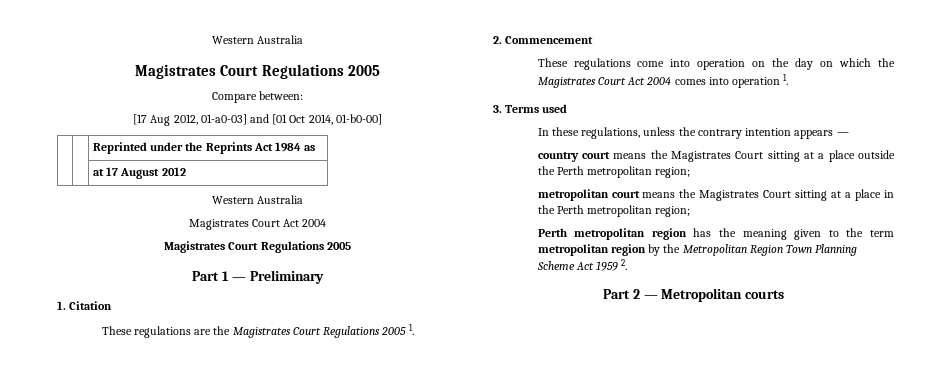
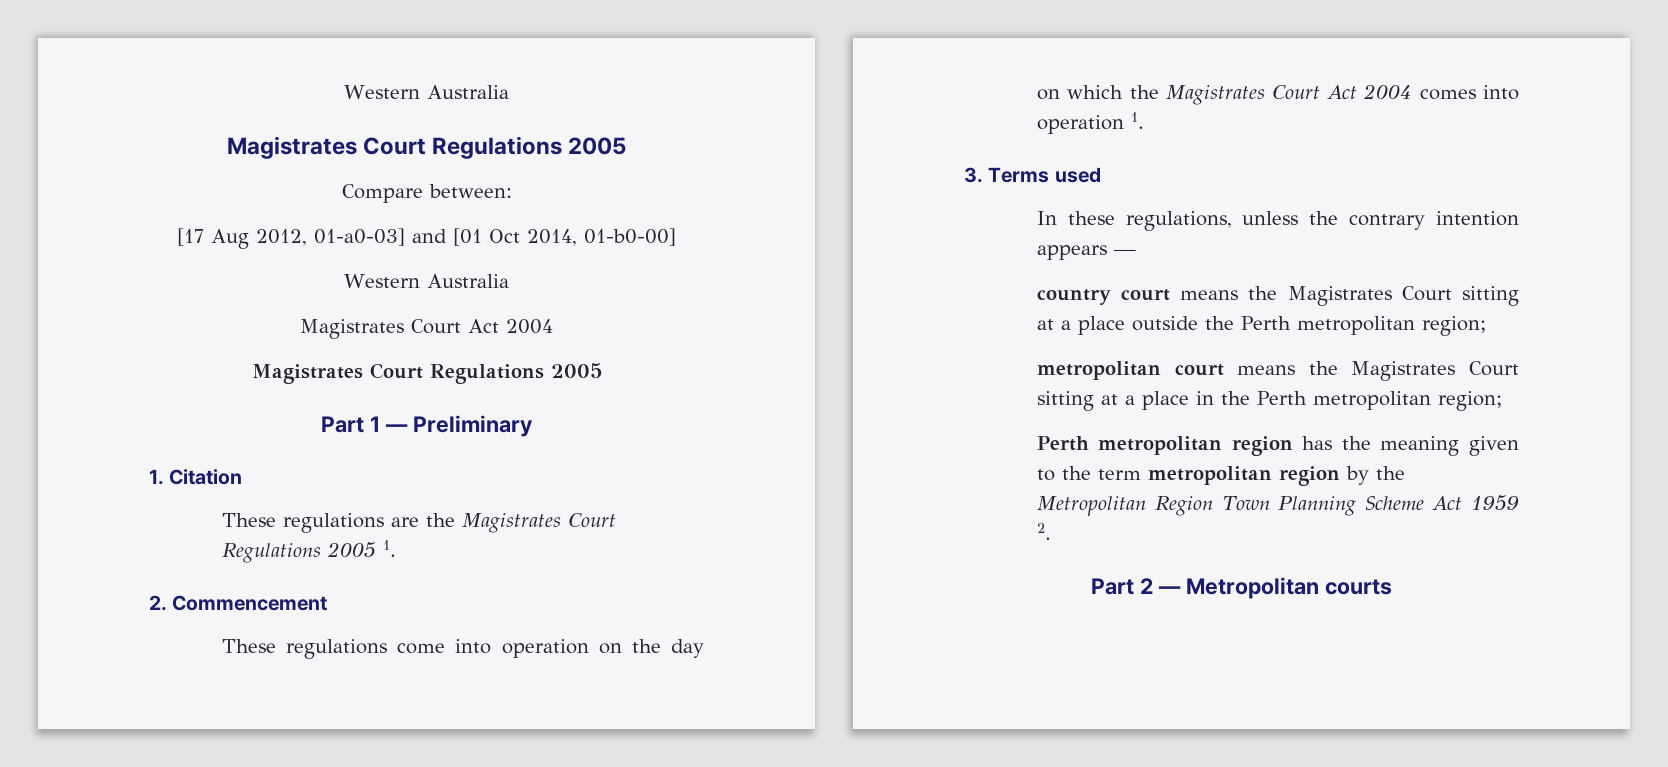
- | | Reprinted under the Reprints Act 1984 as
- | | at 17 August 2012

